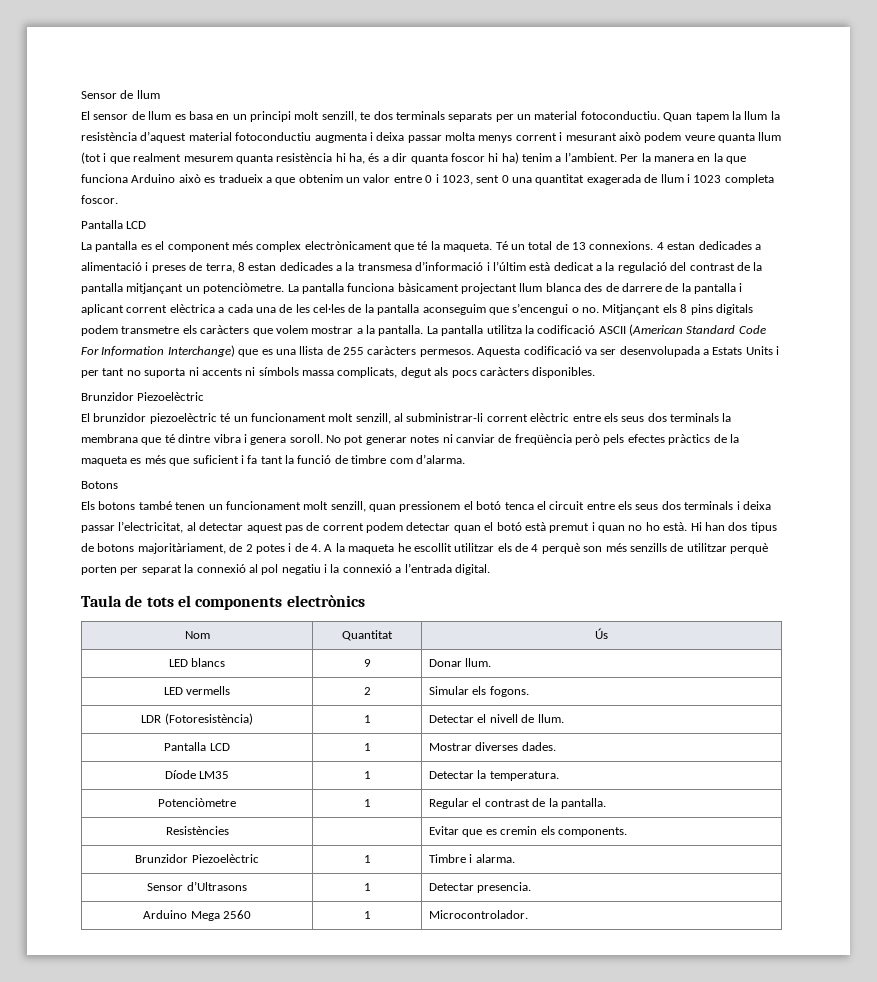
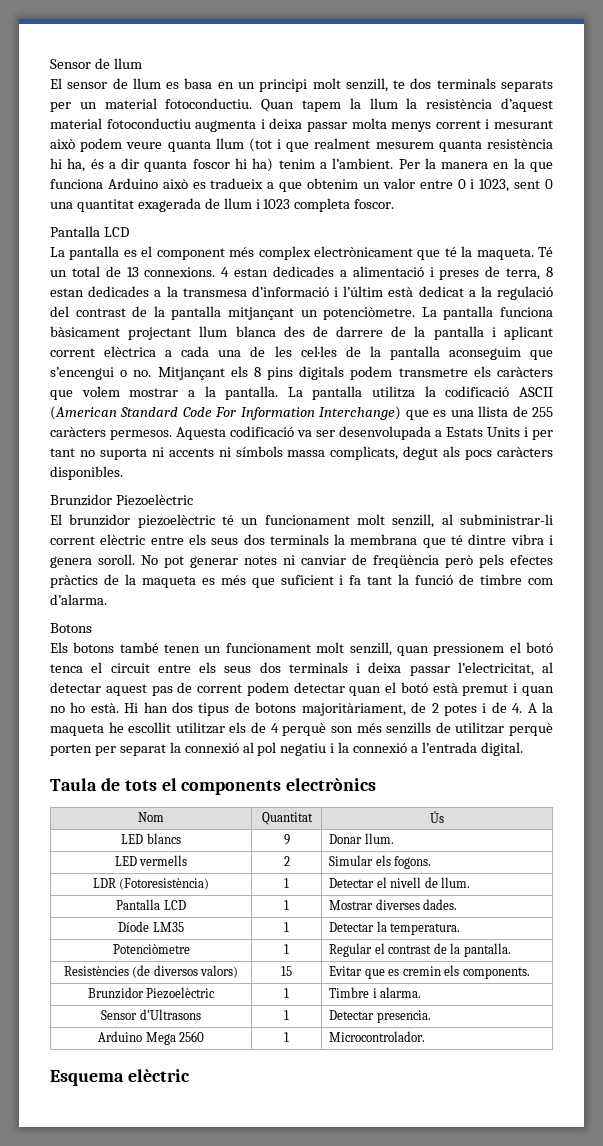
- Resistències | | Evitar que es cremin els components.
+ Resistències (de diversos valors) | 15 | Evitar que es cremin els components.
+ Esquema elèctric

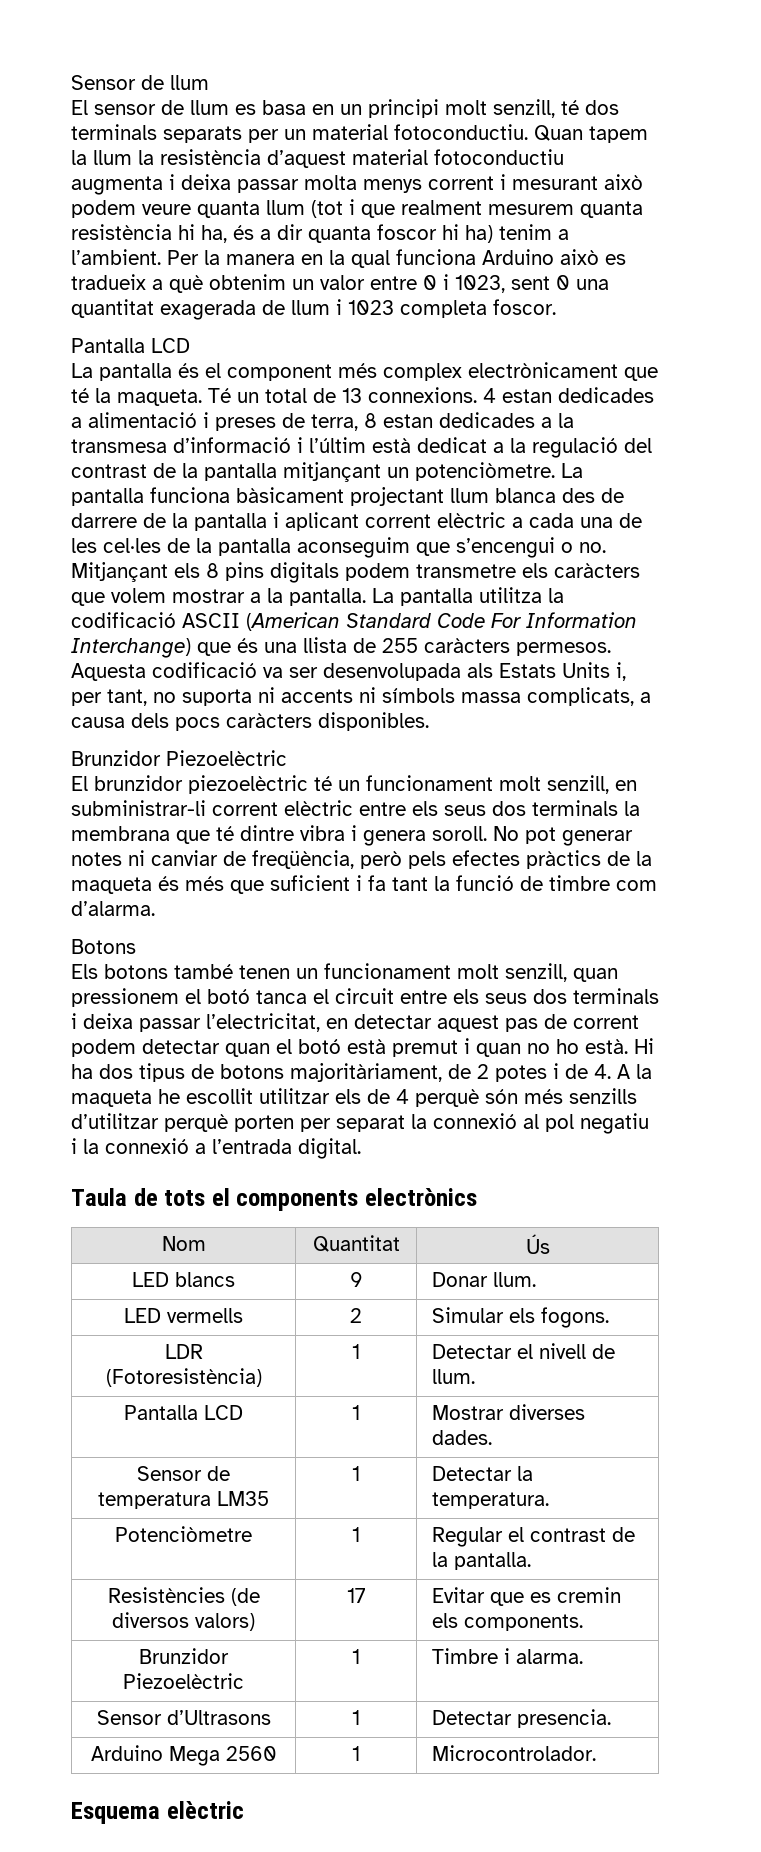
- El sensor de llum es basa en un principi molt senzill, te dos terminals separats per un material fotoconductiu.
+ El sensor de llum es basa en un principi molt senzill, té dos terminals separats per un material fotoconductiu.
- Per la manera en la que funciona Arduino això es tradueix a que obtenim un valor entre 0 i 1023, sent 0 una quantitat exagerada de llum i 1023 completa foscor.
+ Per la manera en la qual funciona Arduino això es tradueix a què obtenim un valor entre 0 i 1023, sent 0 una quantitat exagerada de llum i 1023 completa foscor.
- La pantalla es el component més complex electrònicament que té la maqueta.
+ La pantalla és el component més complex electrònicament que té la maqueta.
- La pantalla funciona bàsicament projectant llum blanca des de darrere de la pantalla i aplicant corrent elèctrica a cada una de les cel·les de la pantalla aconseguim que s’encengui o no. Mitjançant els 8 pins digitals podem transmetre els caràcters que volem mostrar a la pantalla.
+ La pantalla funciona bàsicament projectant llum blanca des de darrere de la pantalla i aplicant corrent elèctric a cada una de les cel·les de la pantalla aconseguim que s’encengui o no. Mitjançant els 8 pins digitals podem transmetre els caràcters que volem mostrar a la pantalla.
- La pantalla utilitza la codificació ASCII (American Standard Code For Information Interchange) que es una llista de 255 caràcters permesos.
+ La pantalla utilitza la codificació ASCII (American Standard Code For Information Interchange) que és una llista de 255 caràcters permesos.
- Aquesta codificació va ser desenvolupada a Estats Units i per tant no suporta ni accents ni símbols massa complicats, degut als pocs caràcters disponibles.
+ Aquesta codificació va ser desenvolupada als Estats Units i, per tant, no suporta ni accents ni símbols massa complicats, a causa dels pocs caràcters disponibles.
- El brunzidor piezoelèctric té un funcionament molt senzill, al subministrar-li corrent elèctric entre els seus dos terminals la membrana que té dintre vibra i genera soroll.
+ El brunzidor piezoelèctric té un funcionament molt senzill, en subministrar-li corrent elèctric entre els seus dos terminals la membrana que té dintre vibra i genera soroll.
- No pot generar notes ni canviar de freqüència però pels efectes pràctics de la maqueta es més que suficient i fa tant la funció de timbre com d’alarma.
+ No pot generar notes ni canviar de freqüència, però pels efectes pràctics de la maqueta és més que suficient i fa tant la funció de timbre com d’alarma.
- Els botons també tenen un funcionament molt senzill, quan pressionem el botó tenca el circuit entre els seus dos terminals i deixa passar l’electricitat, al detectar aquest pas de corrent podem detectar quan el botó està premut i quan no ho està.
+ Els botons també tenen un funcionament molt senzill, quan pressionem el botó tanca el circuit entre els seus dos terminals i deixa passar l’electricitat, en detectar aquest pas de corrent podem detectar quan el botó està premut i quan no ho està.
- Hi han dos tipus de botons majoritàriament, de 2 potes i de 4. A la maqueta he escollit utilitzar els de 4 perquè son més senzills de utilitzar perquè porten per separat la connexió al pol negatiu i la connexió a l’entrada digital.
+ Hi ha dos tipus de botons majoritàriament, de 2 potes i de 4. A la maqueta he escollit utilitzar els de 4 perquè són més senzills d’utilitzar perquè porten per separat la connexió al pol negatiu i la connexió a l’entrada digital.
- Díode LM35 | 1 | Detectar la temperatura.
+ Sensor de temperatura LM35 | 1 | Detectar la temperatura.
- Resistències (de diversos valors) | 15 | Evitar que es cremin els components.
+ Resistències (de diversos valors) | 17 | Evitar que es cremin els components.

